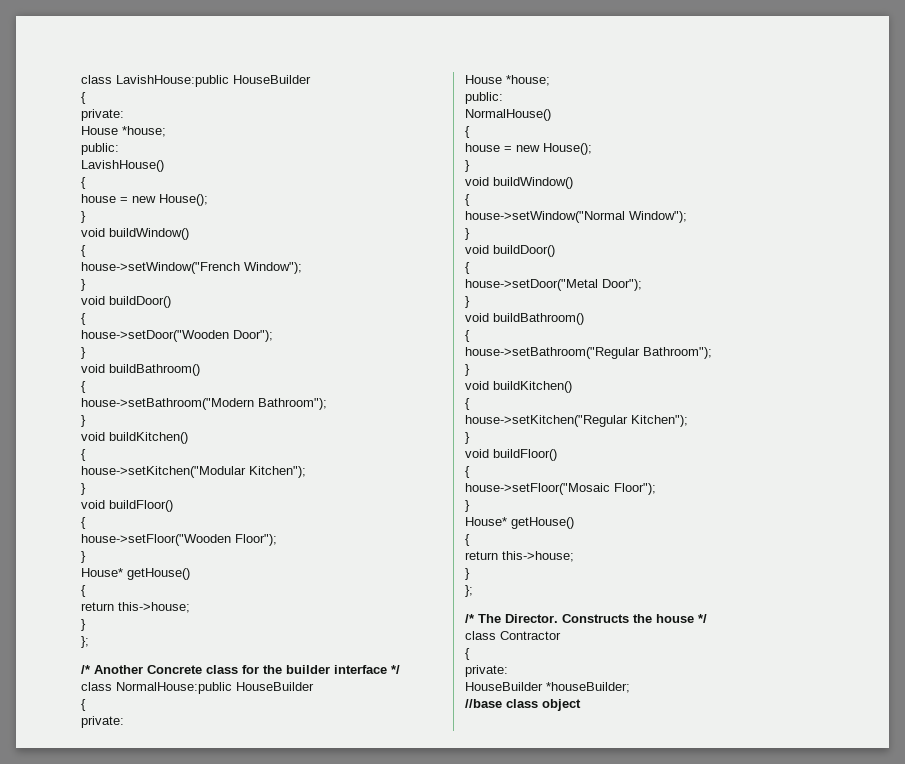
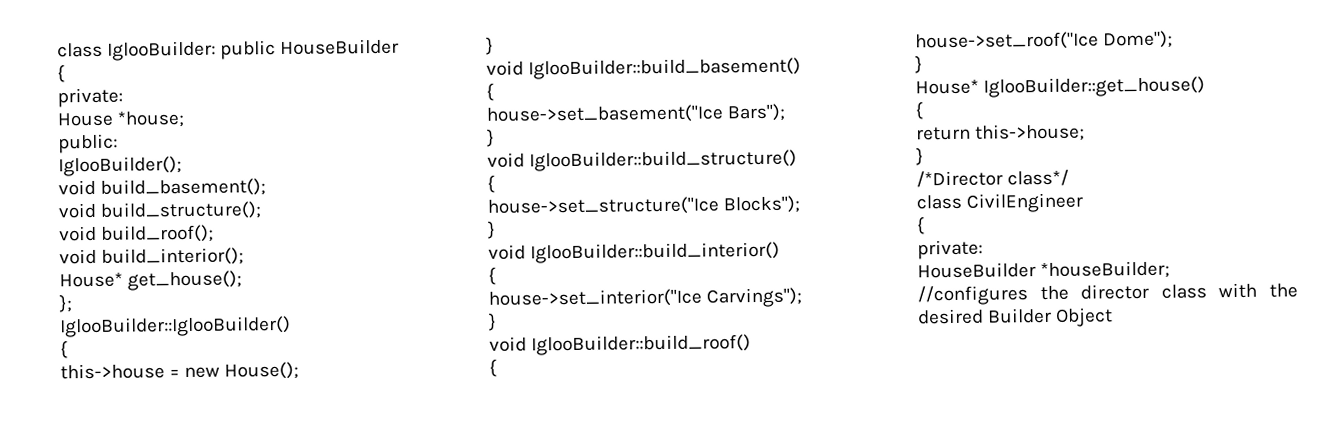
- class LavishHouse:public HouseBuilder
+ class IglooBuilder: public HouseBuilder
  {
  private:
  House *house;
  public:
- LavishHouse()
+ IglooBuilder();
+ void build_basement();
+ void build_structure();
+ void build_roof();
+ void build_interior();
+ House* get_house();
+ };
+ IglooBuilder::IglooBuilder()
  {
- house = new House();
+ this->house = new House();
  }
- void buildWindow()
+ void IglooBuilder::build_basement()
  {
- house->setWindow("French Window");
+ house->set_basement("Ice Bars");
  }
- void buildDoor()
+ void IglooBuilder::build_structure()
  {
- house->setDoor("Wooden Door");
+ house->set_structure("Ice Blocks");
  }
- void buildBathroom()
+ void IglooBuilder::build_interior()
  {
- house->setBathroom("Modern Bathroom");
+ house->set_interior("Ice Carvings");
  }
- void buildKitchen()
+ void IglooBuilder::build_roof()
  {
- house->setKitchen("Modular Kitchen");
+ house->set_roof("Ice Dome");
  }
- void buildFloor()
- {
- house->setFloor("Wooden Floor");
- }
- House* getHouse()
+ House* IglooBuilder::get_house()
  {
  return this->house;
  }
- };
- /* Another Concrete class for the builder interface */
- class NormalHouse:public HouseBuilder
- {
- private:
- House *house;
- public:
- NormalHouse()
- {
- house = new House();
- }
- void buildWindow()
- {
- house->setWindow("Normal Window");
- }
- void buildDoor()
- {
- house->setDoor("Metal Door");
- }
- void buildBathroom()
- {
- house->setBathroom("Regular Bathroom");
- }
- void buildKitchen()
- {
- house->setKitchen("Regular Kitchen");
- }
- void buildFloor()
- {
- house->setFloor("Mosaic Floor");
- }
- House* getHouse()
- {
- return this->house;
- }
- };
- /* The Director. Constructs the house */
- class Contractor
+ /*Director class*/
+ class CivilEngineer
  {
  private:
  HouseBuilder *houseBuilder;
- //base class object
+ //configures the director class with the desired Builder Object

